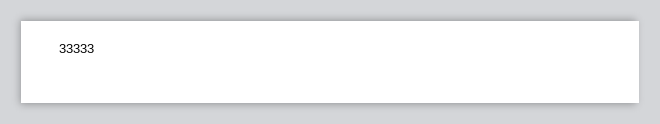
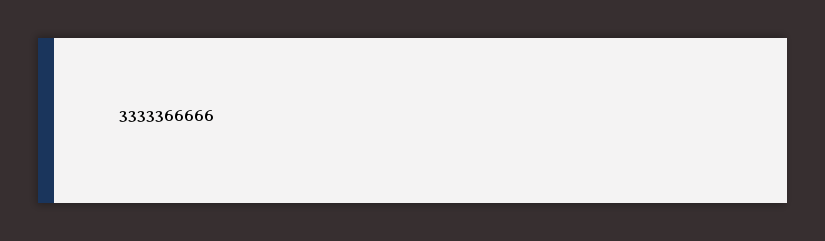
- 33333
+ 3333366666

